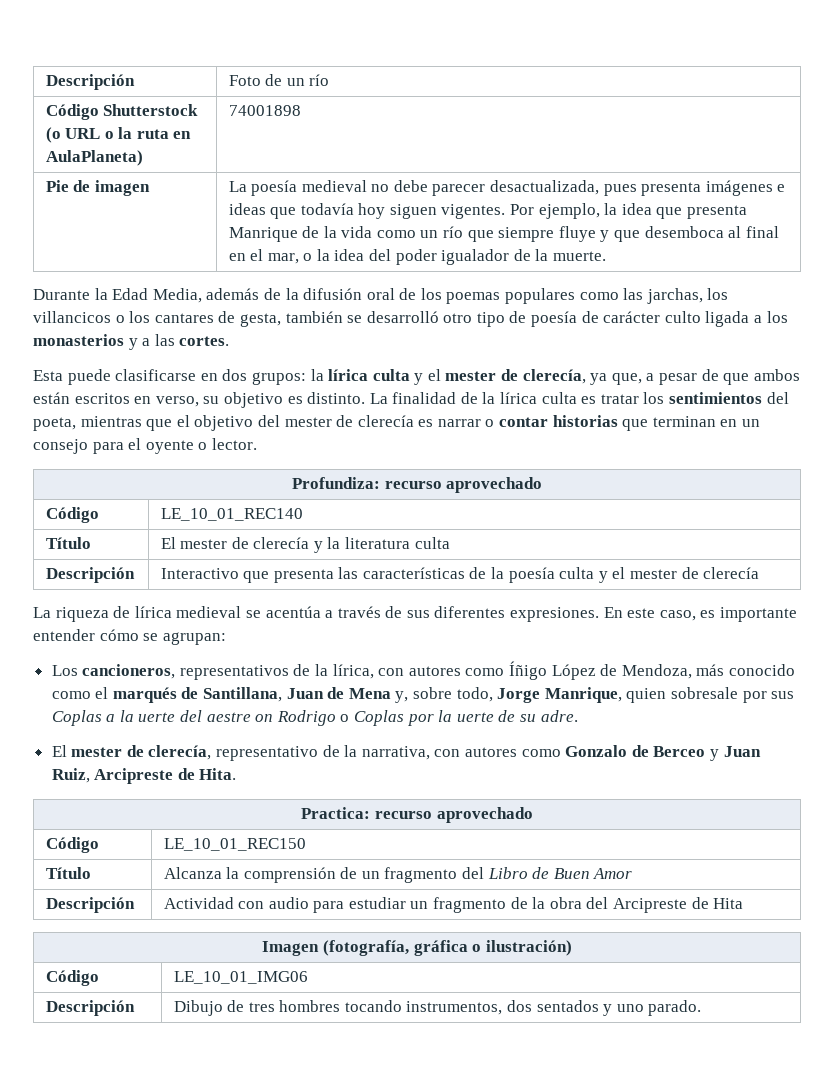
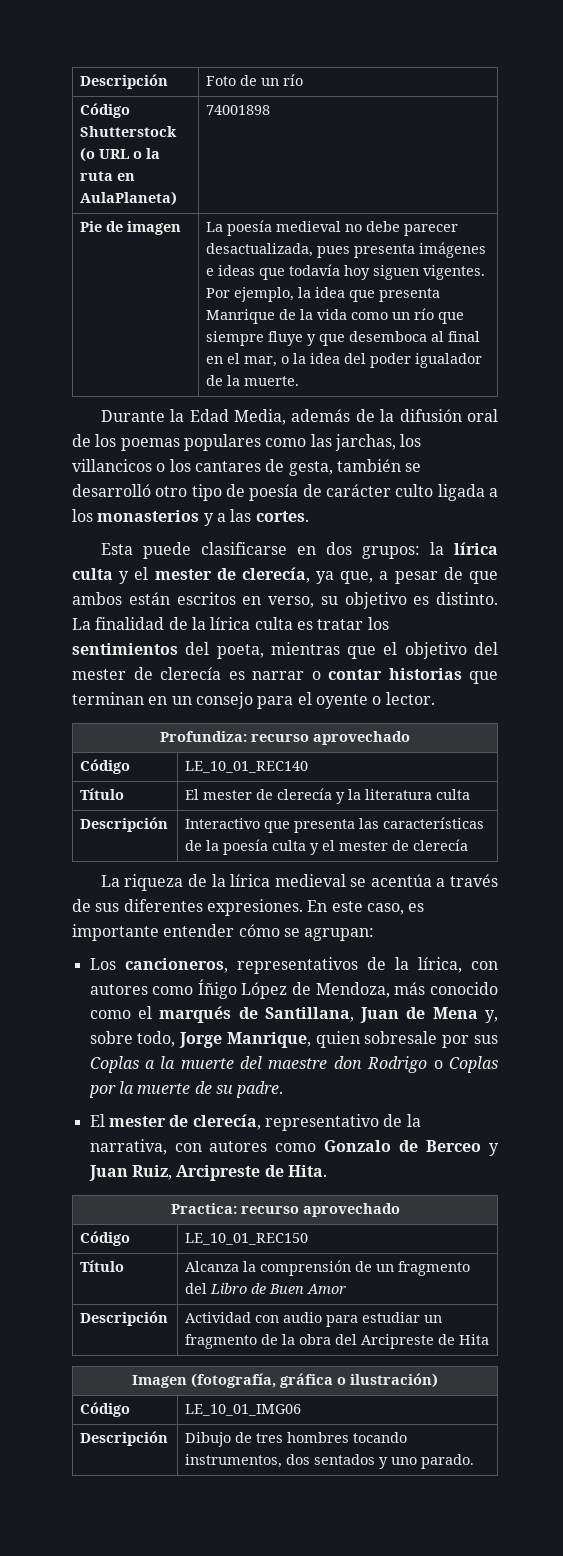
- La riqueza de lírica medieval se acentúa a través de sus diferentes expresiones.
+ La riqueza de la lírica medieval se acentúa a través de sus diferentes expresiones.
- Los cancioneros, representativos de la lírica, con autores como Íñigo López de Mendoza, más conocido como el marqués de Santillana, Juan de Mena y, sobre todo, Jorge Manrique, quien sobresale por sus Coplas a la uerte del aestre on Rodrigo o Coplas por la uerte de su adre.
+ Los cancioneros, representativos de la lírica, con autores como Íñigo López de Mendoza, más conocido como el marqués de Santillana, Juan de Mena y, sobre todo, Jorge Manrique, quien sobresale por sus Coplas a la muerte del maestre don Rodrigo o Coplas por la muerte de su padre.

